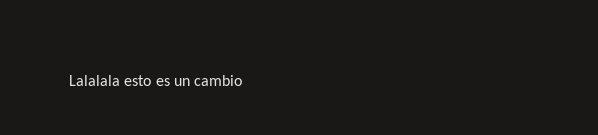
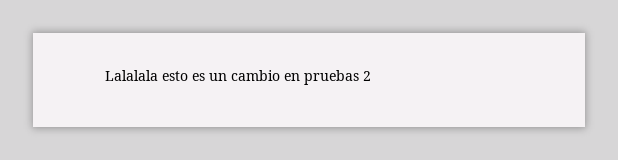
- Lalalala esto es un cambio
+ Lalalala esto es un cambio en pruebas 2

